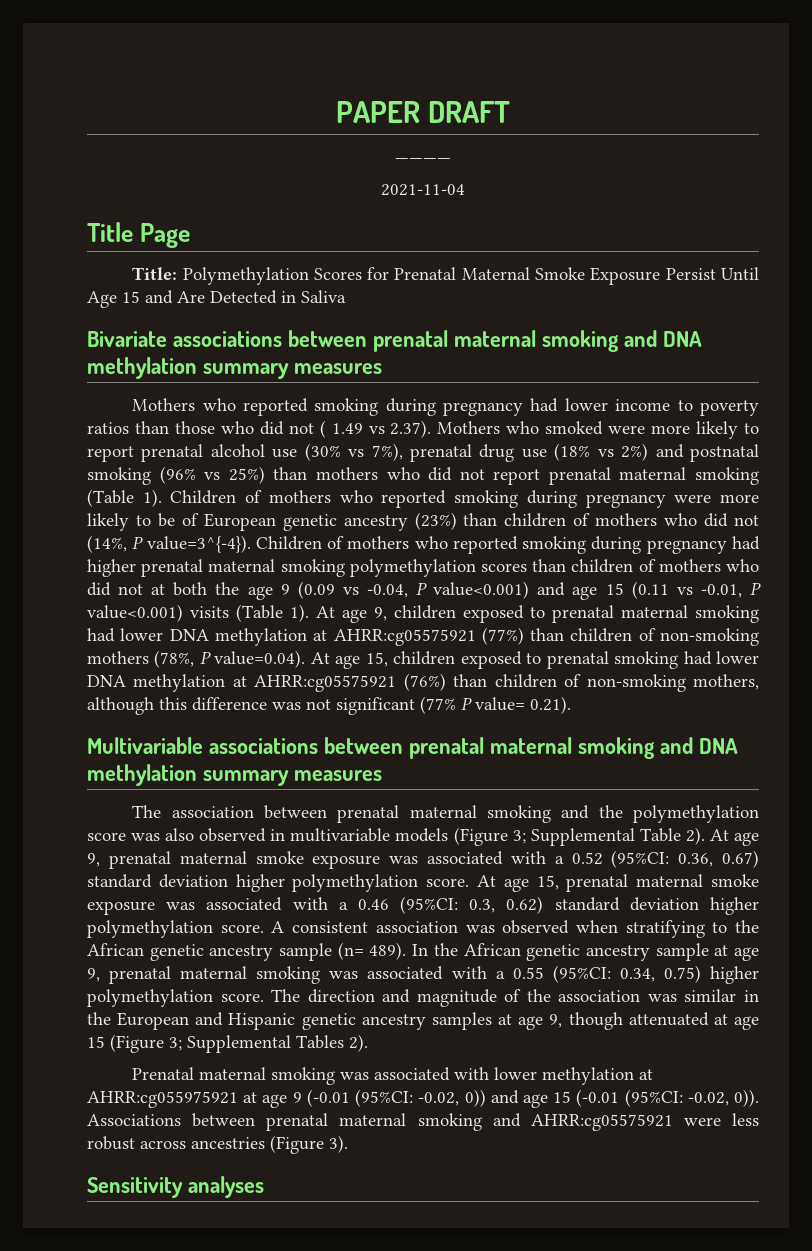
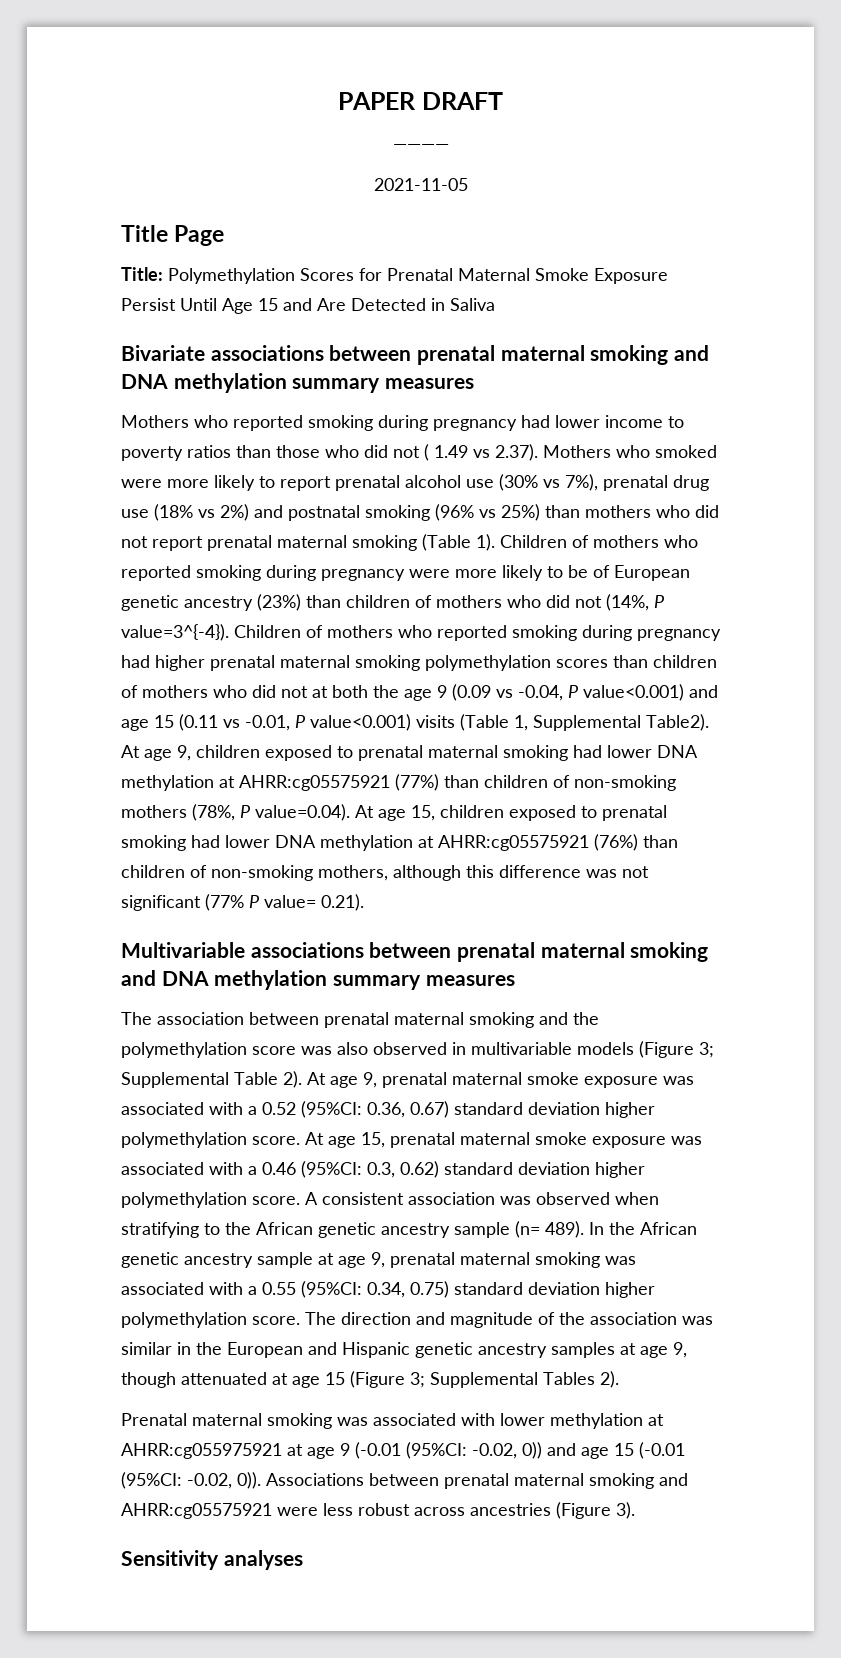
- 2021-11-04
+ 2021-11-05
- Children of mothers who reported smoking during pregnancy had higher prenatal maternal smoking polymethylation scores than children of mothers who did not at both the age 9 (0.09 vs -0.04, P value<0.001) and age 15 (0.11 vs -0.01, P value<0.001) visits (Table 1).
+ Children of mothers who reported smoking during pregnancy had higher prenatal maternal smoking polymethylation scores than children of mothers who did not at both the age 9 (0.09 vs -0.04, P value<0.001) and age 15 (0.11 vs -0.01, P value<0.001) visits (Table 1, Supplemental Table2).
- In the African genetic ancestry sample at age 9, prenatal maternal smoking was associated with a 0.55 (95%CI: 0.34, 0.75) higher polymethylation score.
+ In the African genetic ancestry sample at age 9, prenatal maternal smoking was associated with a 0.55 (95%CI: 0.34, 0.75) standard deviation higher polymethylation score.

